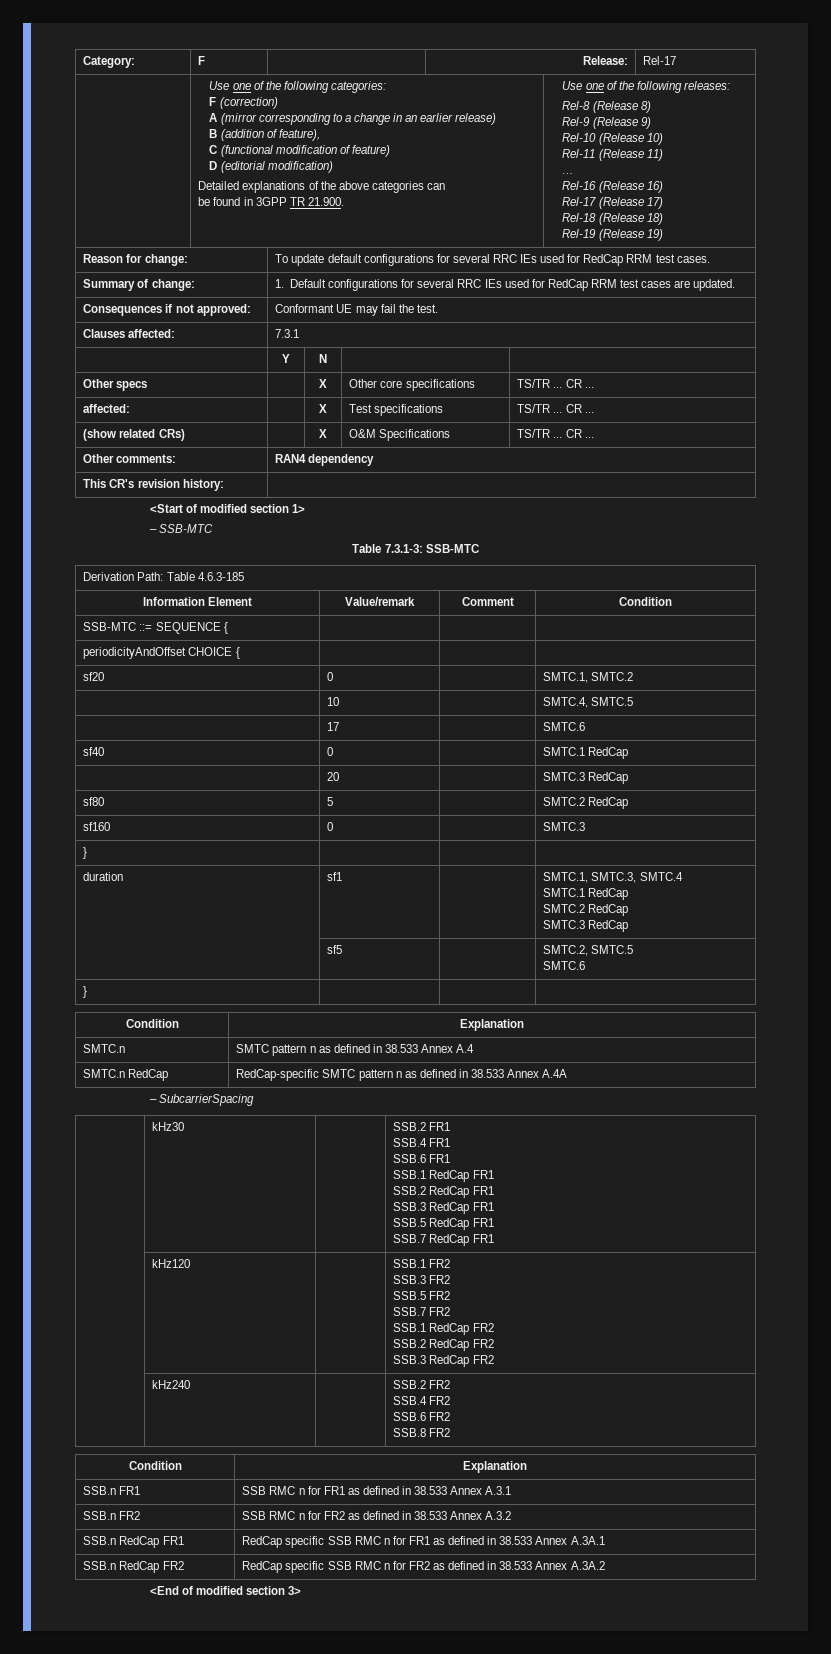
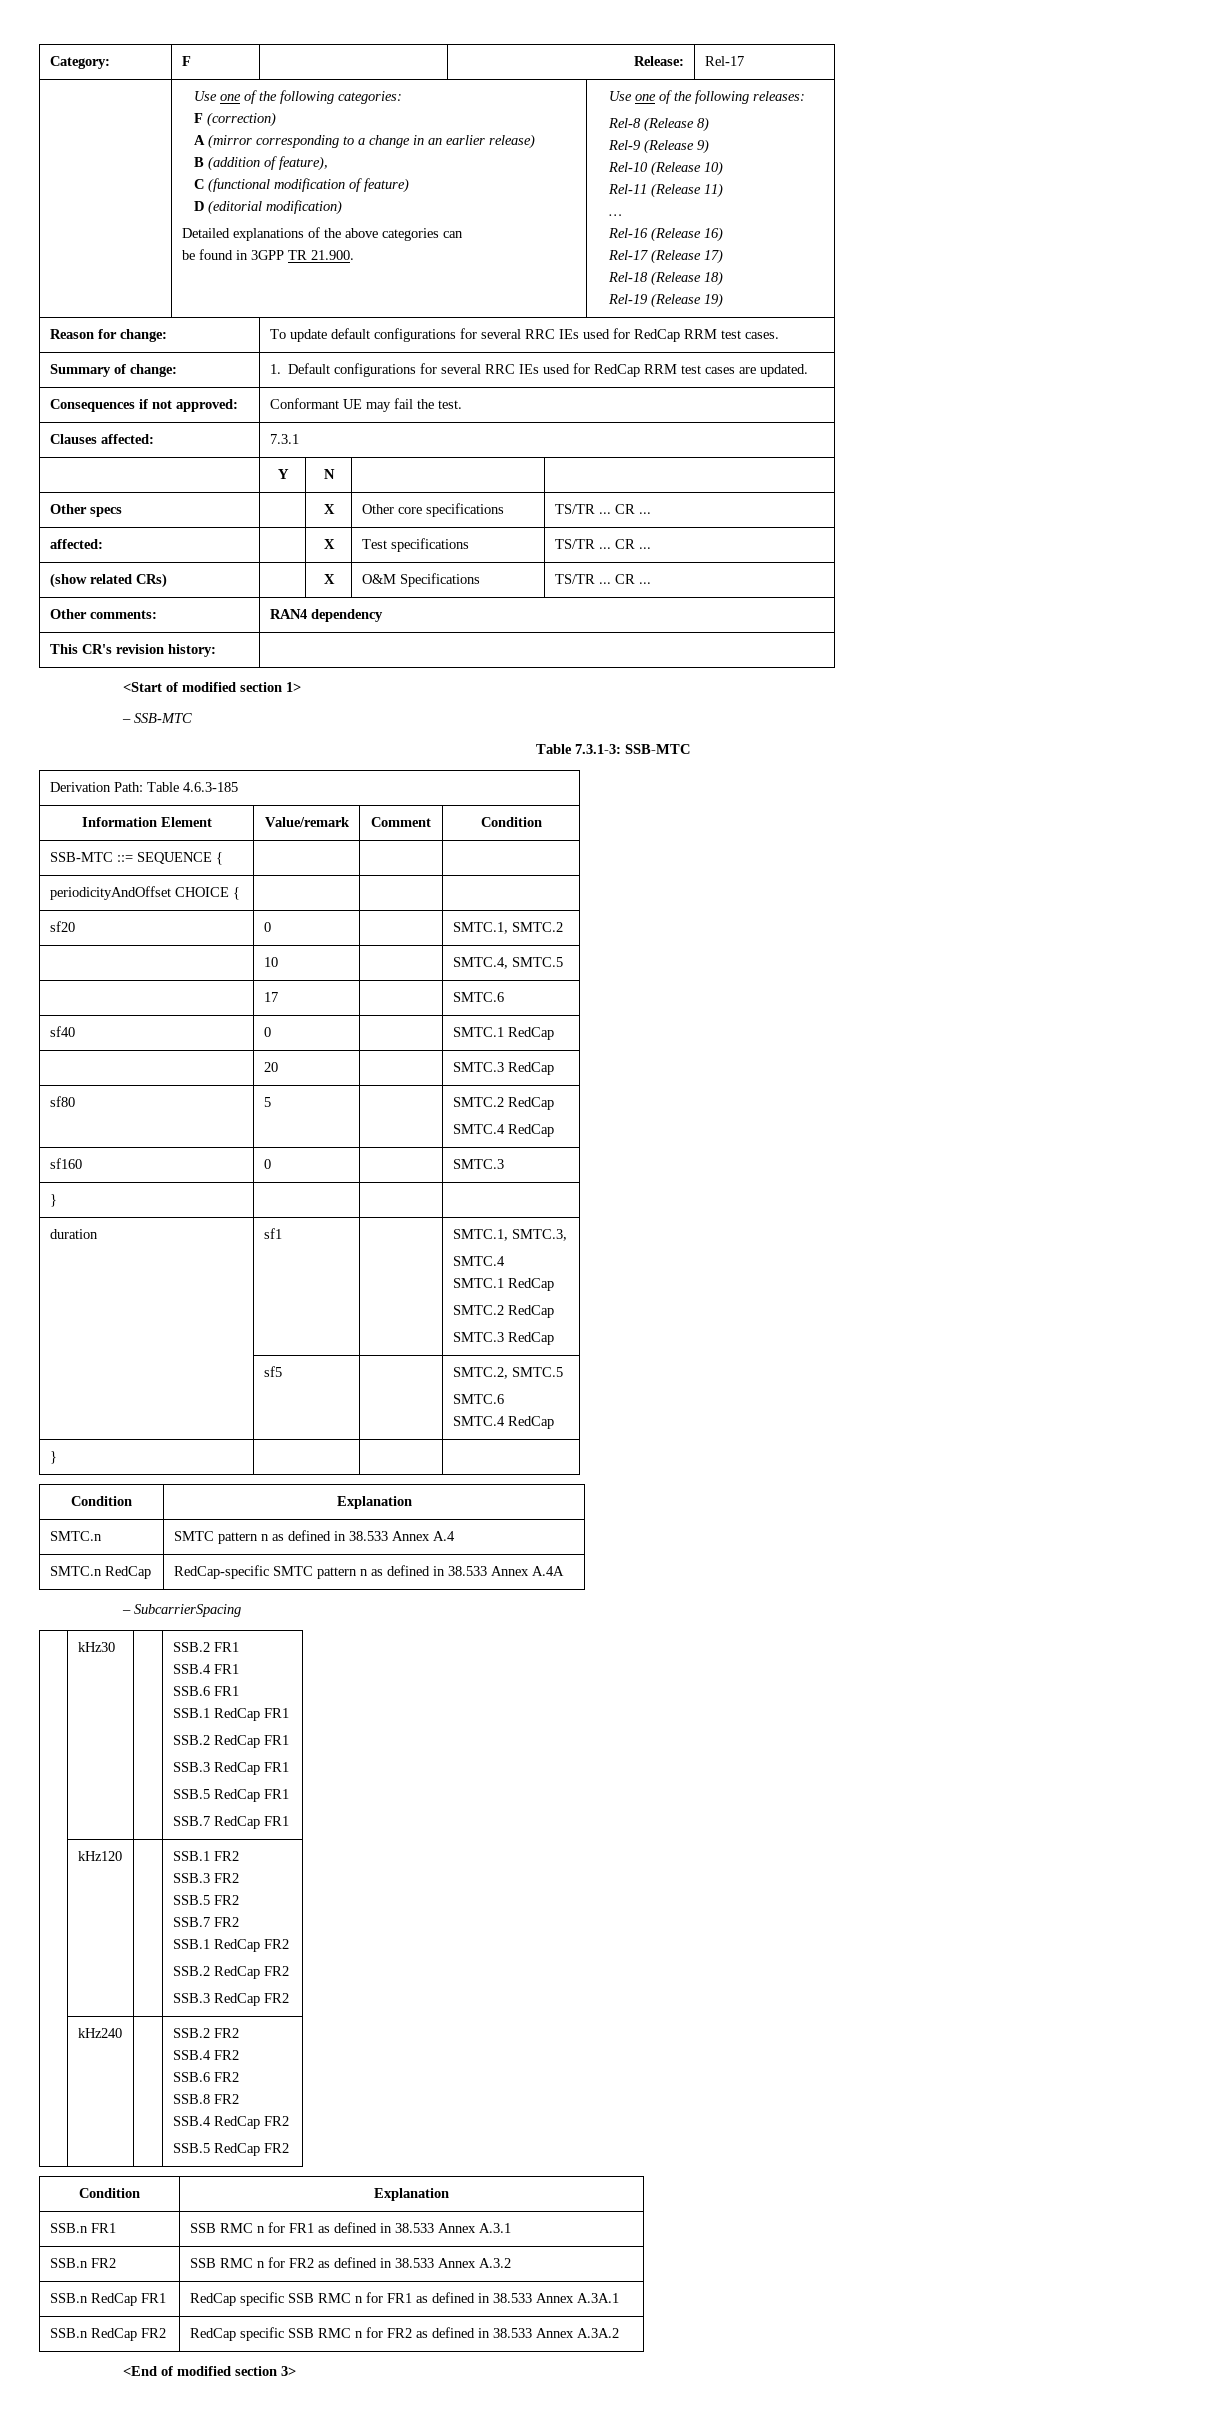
  sf80 | 5 | | SMTC.2 RedCap
+ SMTC.4 RedCap
- duration | sf1 | | SMTC.1, SMTC.3, SMTC.4
+ duration | sf1 | | SMTC.1, SMTC.3,
+ SMTC.4
  | sf5 | | SMTC.2, SMTC.5
  SMTC.6
+ SMTC.4 RedCap
  | kHz240 | | SSB.2 FR2
  SSB.4 FR2
  SSB.6 FR2
  SSB.8 FR2
+ SSB.4 RedCap FR2
+ SSB.5 RedCap FR2

